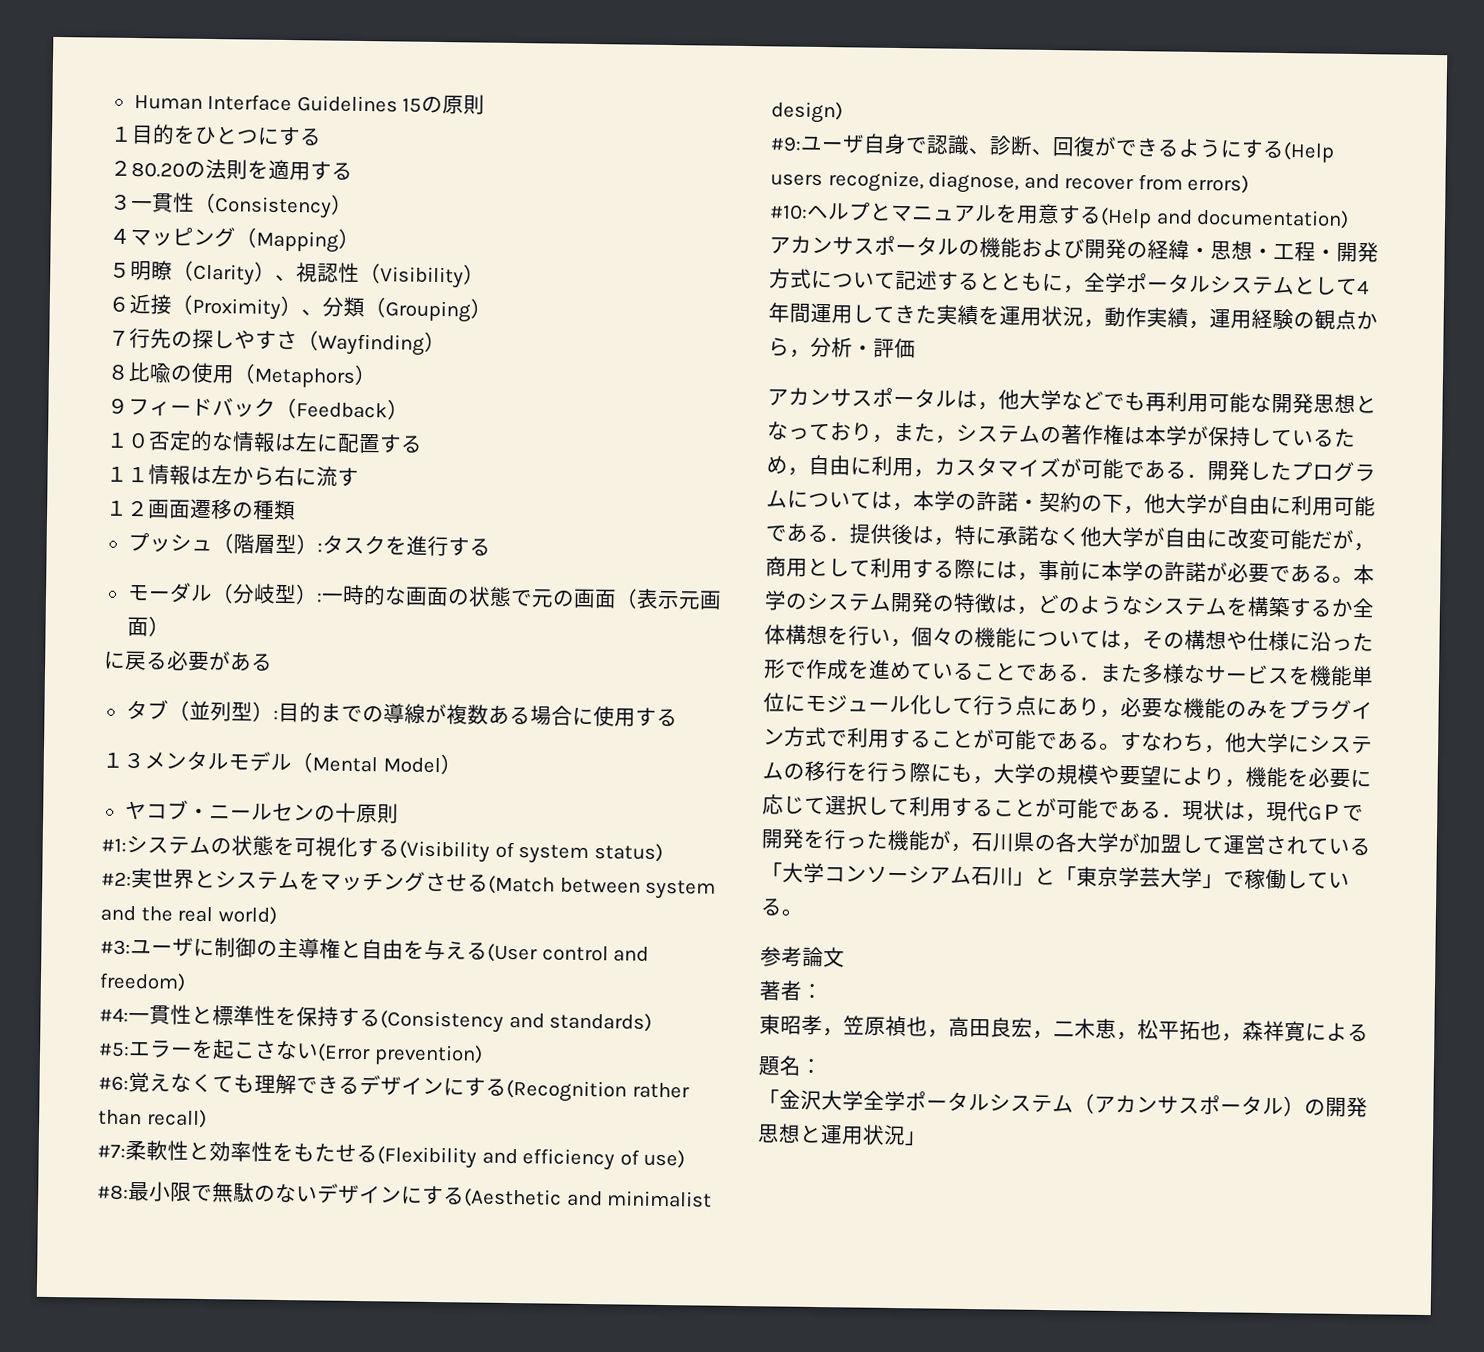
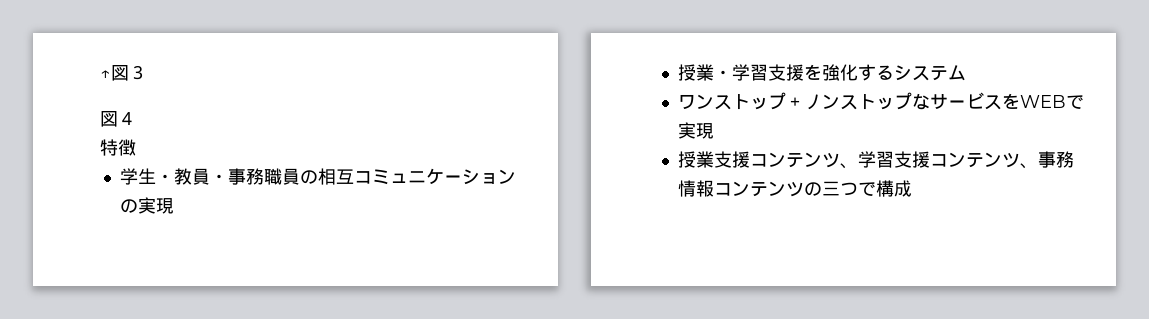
- Human Interface Guidelines 15の原則
- １目的をひとつにする
- ２80.20の法則を適用する
- ３一貫性（Consistency）
- ４マッピング（Mapping）
- ５明瞭（Clarity）、視認性（Visibility）
- ６近接（Proximity）、分類（Grouping）
- ７行先の探しやすさ（Wayfinding）
- ８比喩の使用（Metaphors）
- ９フィードバック（Feedback）
- １０否定的な情報は左に配置する
- １１情報は左から右に流す
- １２画面遷移の種類
- プッシュ（階層型）:タスクを進行する
- モーダル（分岐型）:一時的な画面の状態で元の画面（表示元画面）
- に戻る必要がある
- タブ（並列型）:目的までの導線が複数ある場合に使用する
- １３メンタルモデル（Mental Model）
- ヤコブ・ニールセンの十原則
- #1:システムの状態を可視化する(Visibility of system status)
- #2:実世界とシステムをマッチングさせる(Match between system and the real world)
- #3:ユーザに制御の主導権と自由を与える(User control and freedom)
- #4:一貫性と標準性を保持する(Consistency and standards)
- #5:エラーを起こさない(Error prevention)
- #6:覚えなくても理解できるデザインにする(Recognition rather than recall)
- #7:柔軟性と効率性をもたせる(Flexibility and efficiency of use)
- #8:最小限で無駄のないデザインにする(Aesthetic and minimalist design)
- #9:ユーザ自身で認識、診断、回復ができるようにする(Help users recognize, diagnose, and recover from errors)
- #10:ヘルプとマニュアルを用意する(Help and documentation)
- アカンサスポータルの機能および開発の経緯・思想・工程・開発方式について記述するとともに，全学ポータルシステムとして4年間運用してきた実績を運用状況，動作実績，運用経験の観点から，分析・評価
- アカンサスポータルは，他大学などでも再利用可能な開発思想となっており，また，システムの著作権は本学が保持しているため，自由に利用，カスタマイズが可能である．開発したプログラムについては，本学の許諾・契約の下，他大学が自由に利用可能である．提供後は，特に承諾なく他大学が自由に改変可能だが，商用として利用する際には，事前に本学の許諾が必要である。本学のシステム開発の特徴は，どのようなシステムを構築するか全体構想を行い，個々の機能については，その構想や仕様に沿った形で作成を進めていることである．また多様なサービスを機能単位にモジュール化して行う点にあり，必要な機能のみをプラグイン方式で利用することが可能である。すなわち，他大学にシステムの移行を行う際にも，大学の規模や要望により，機能を必要に応じて選択して利用することが可能である．現状は，現代GＰで開発を行った機能が，石川県の各大学が加盟して運営されている「大学コンソーシアム石川」と「東京学芸大学」で稼働している。
- 参考論文
- 著者：
- 東昭孝，笠原禎也，高田良宏，二木恵，松平拓也，森祥寛による
- 題名：
- 「金沢大学全学ポータルシステム（アカンサスポータル）の開発思想と運用状況」
+ ↑図３
+ 図４
+ 特徴
+ 学生・教員・事務職員の相互コミュニケーションの実現
+ 授業・学習支援を強化するシステム
+ ワンストップ＋ノンストップなサービスをWEBで実現
+ 授業支援コンテンツ、学習支援コンテンツ、事務情報コンテンツの三つで構成

